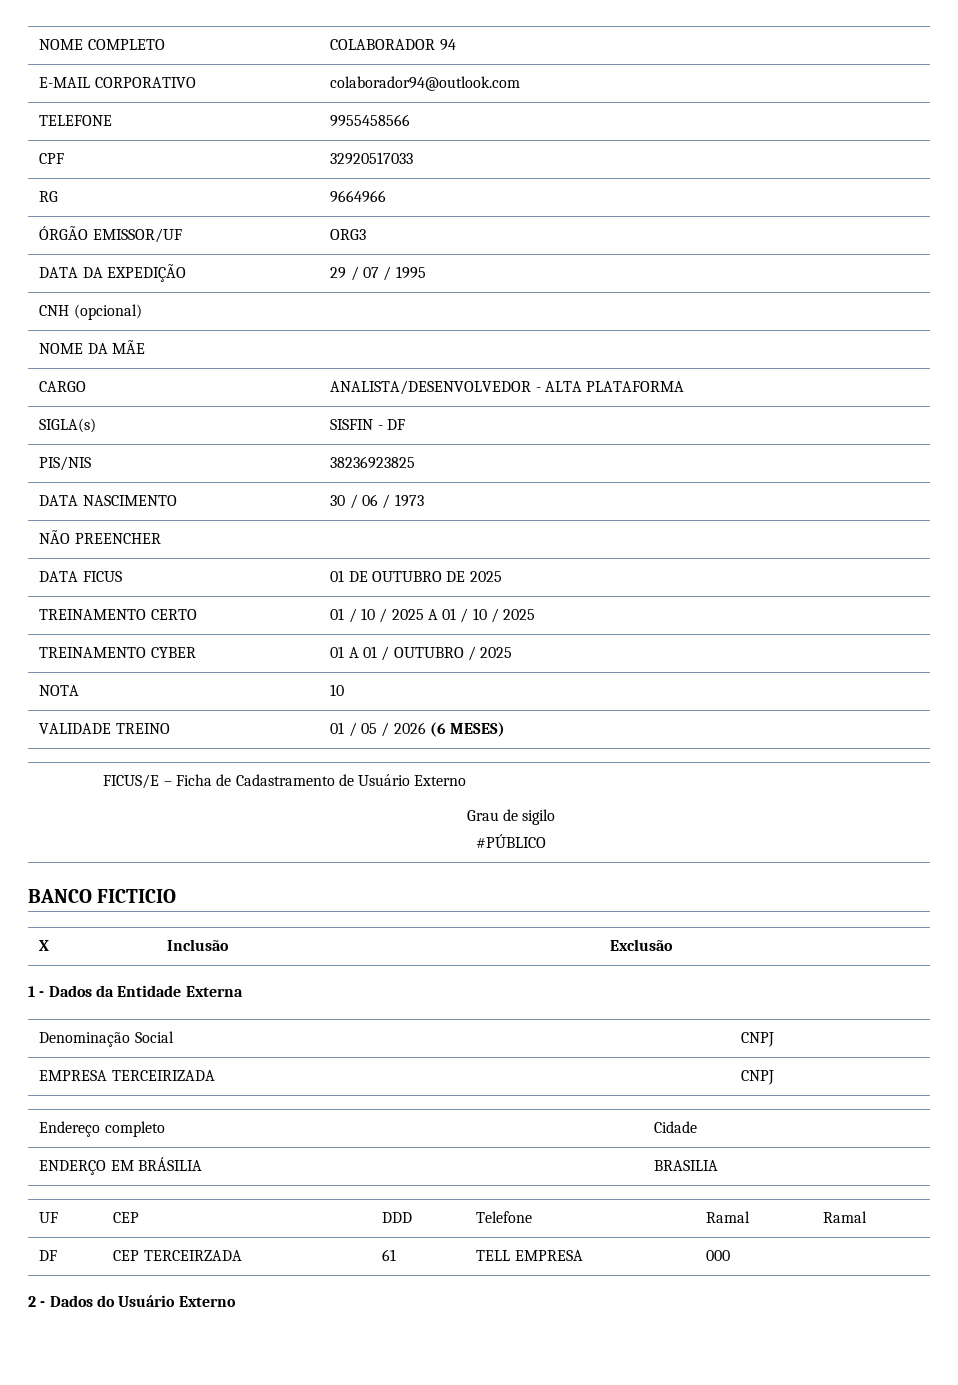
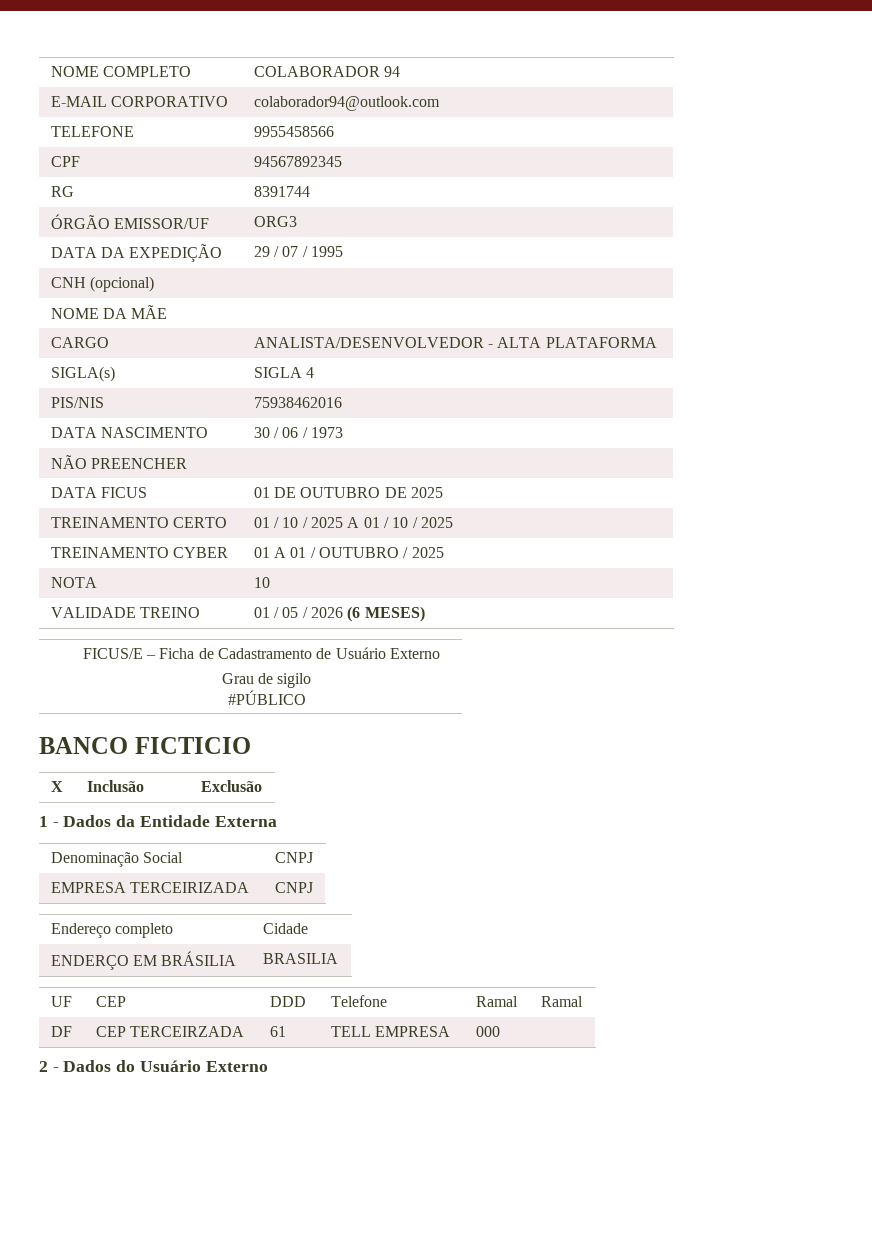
- CPF | 32920517033
+ CPF | 94567892345
- RG | 9664966
+ RG | 8391744
- SIGLA(s) | SISFIN - DF
+ SIGLA(s) | SIGLA 4
- PIS/NIS | 38236923825
+ PIS/NIS | 75938462016

